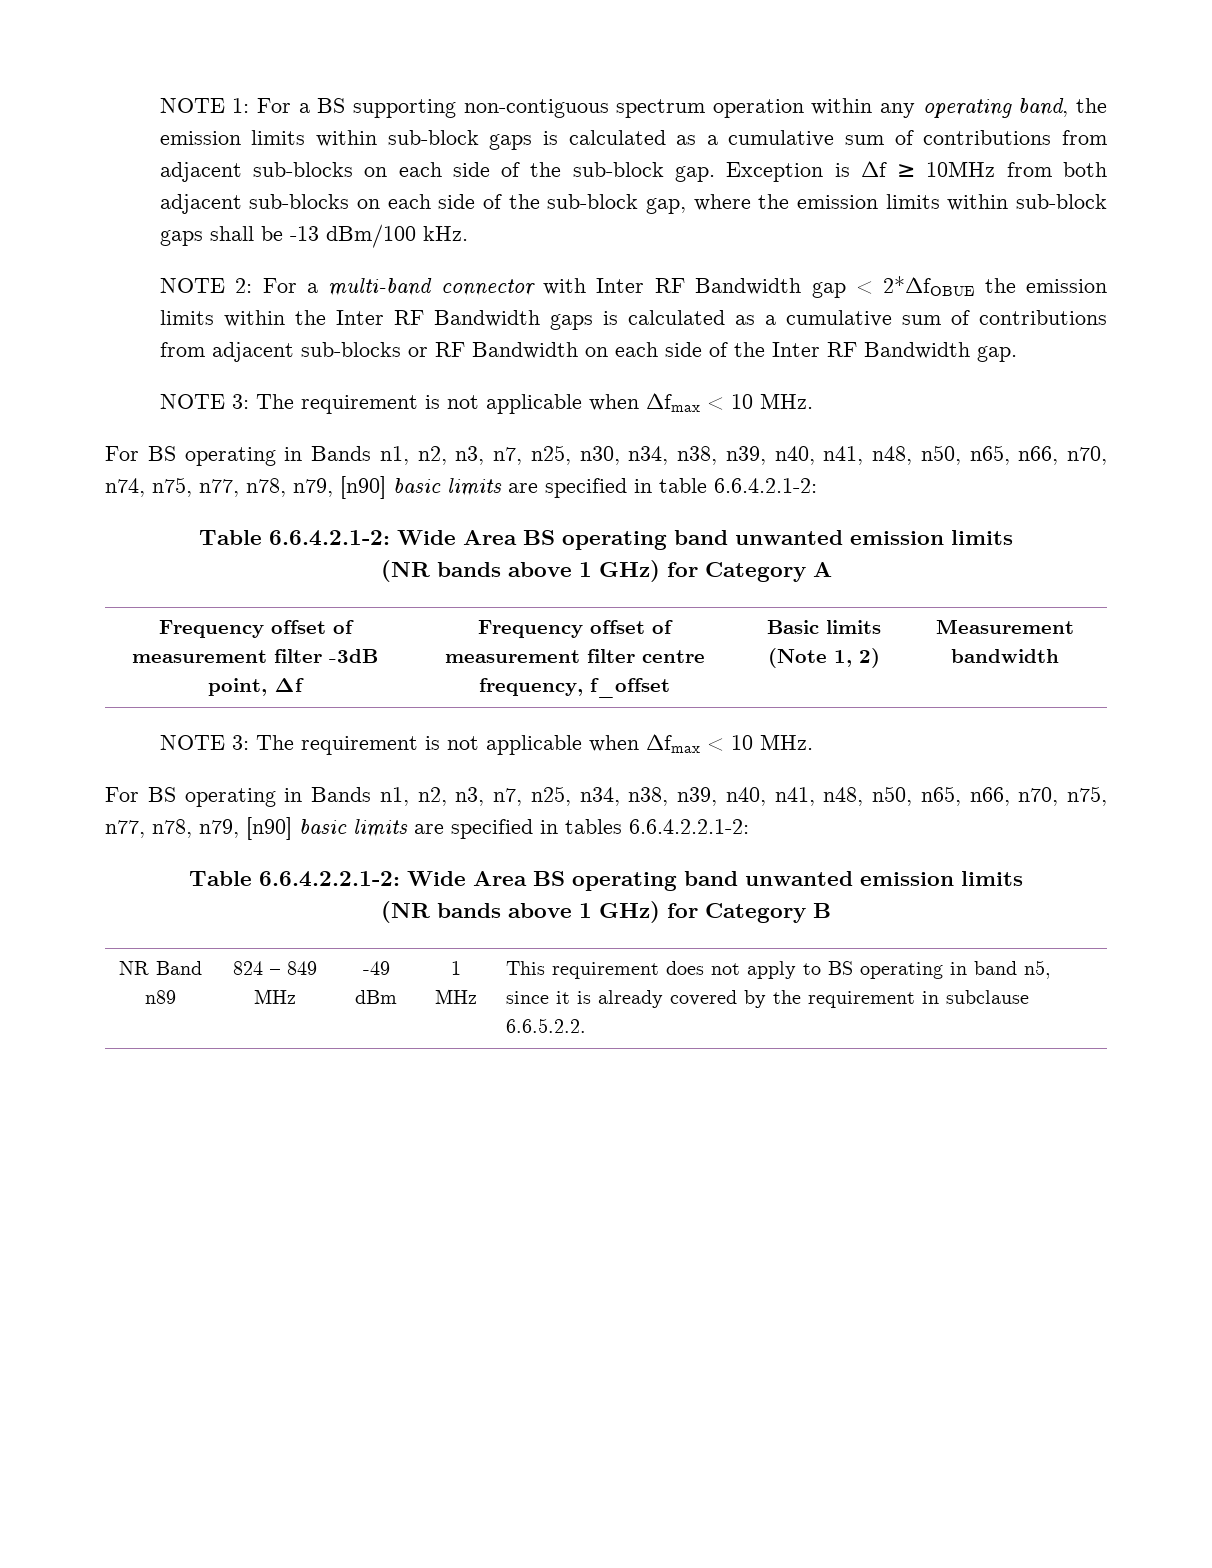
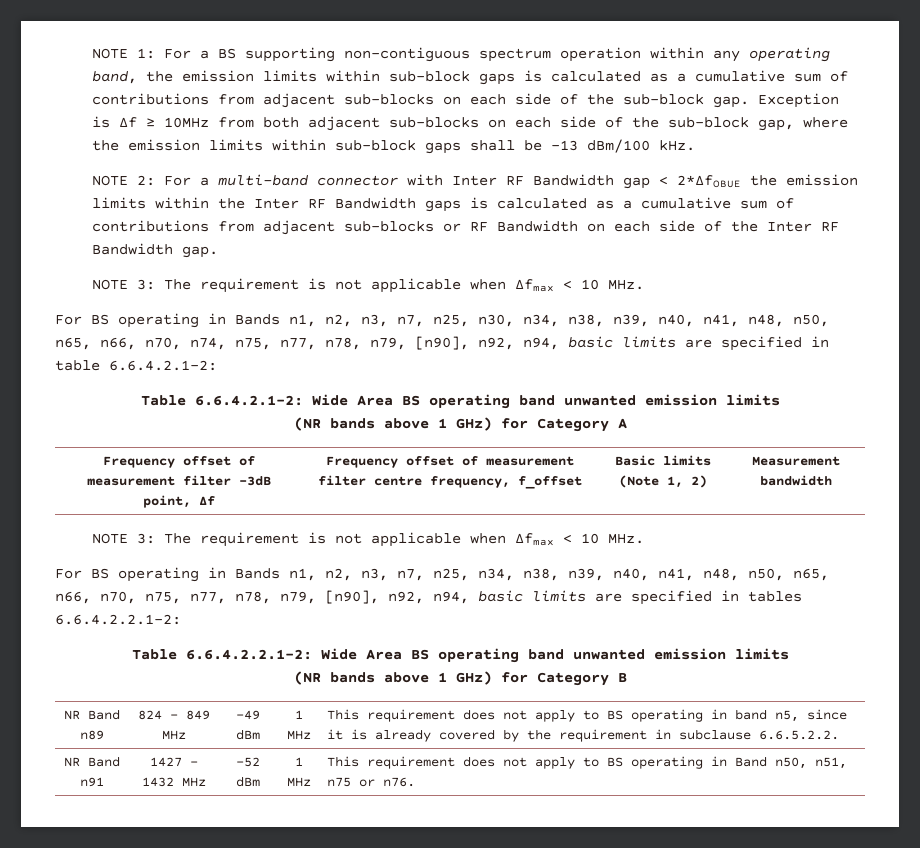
- For BS operating in Bands n1, n2, n3, n7, n25, n30, n34, n38, n39, n40, n41, n48, n50, n65, n66, n70, n74, n75, n77, n78, n79, [n90] basic limits are specified in table 6.6.4.2.1-2:
+ For BS operating in Bands n1, n2, n3, n7, n25, n30, n34, n38, n39, n40, n41, n48, n50, n65, n66, n70, n74, n75, n77, n78, n79, [n90], n92, n94, basic limits are specified in table 6.6.4.2.1-2:
- For BS operating in Bands n1, n2, n3, n7, n25, n34, n38, n39, n40, n41, n48, n50, n65, n66, n70, n75, n77, n78, n79, [n90] basic limits are specified in tables 6.6.4.2.2.1-2:
+ For BS operating in Bands n1, n2, n3, n7, n25, n34, n38, n39, n40, n41, n48, n50, n65, n66, n70, n75, n77, n78, n79, [n90], n92, n94, basic limits are specified in tables 6.6.4.2.2.1-2:
+ NR Band n91 | 1427 – 1432 MHz | -52 dBm | 1 MHz | This requirement does not apply to BS operating in Band n50, n51, n75 or n76.

